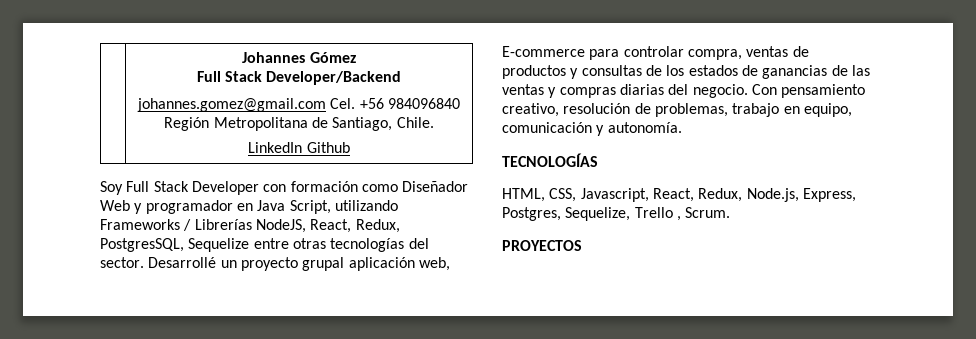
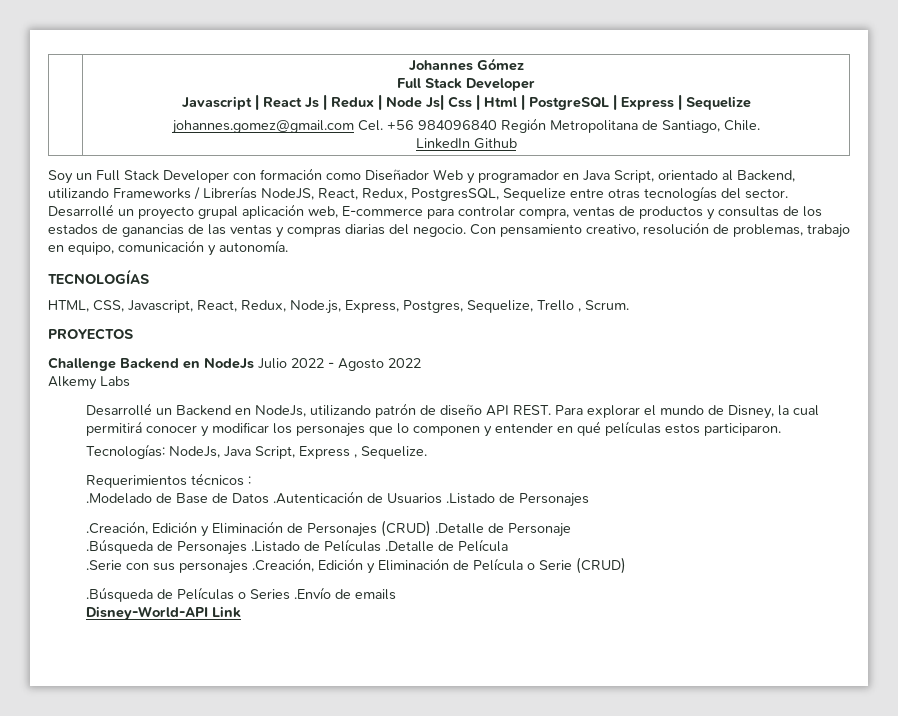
  | Johannes Gómez
- Full Stack Developer/Backend
+ Full Stack Developer
+ Javascript | React Js | Redux | Node Js| Css | Html | PostgreSQL | Express | Sequelize
- Soy Full Stack Developer con formación como Diseñador Web y programador en Java Script, utilizando Frameworks / Librerías NodeJS, React, Redux, PostgresSQL, Sequelize entre otras tecnologías del sector.
+ Soy un Full Stack Developer con formación como Diseñador Web y programador en Java Script, orientado al Backend, utilizando Frameworks / Librerías NodeJS, React, Redux, PostgresSQL, Sequelize entre otras tecnologías del sector.
+ Challenge Backend en NodeJs Julio 2022 - Agosto 2022
+ Alkemy Labs
+ Desarrollé un Backend en NodeJs, utilizando patrón de diseño API REST. Para explorar el mundo de Disney, la cual permitirá conocer y modificar los personajes que lo componen y entender en qué películas estos participaron.
+ Tecnologías: NodeJs, Java Script, Express , Sequelize.
+ Requerimientos técnicos :
+ .Modelado de Base de Datos .Autenticación de Usuarios .Listado de Personajes
+ .Creación, Edición y Eliminación de Personajes (CRUD) .Detalle de Personaje
+ .Búsqueda de Personajes .Listado de Películas .Detalle de Película
+ .Serie con sus personajes .Creación, Edición y Eliminación de Película o Serie (CRUD)
+ .Búsqueda de Películas o Series .Envío de emails
+ Disney-World-API Link

